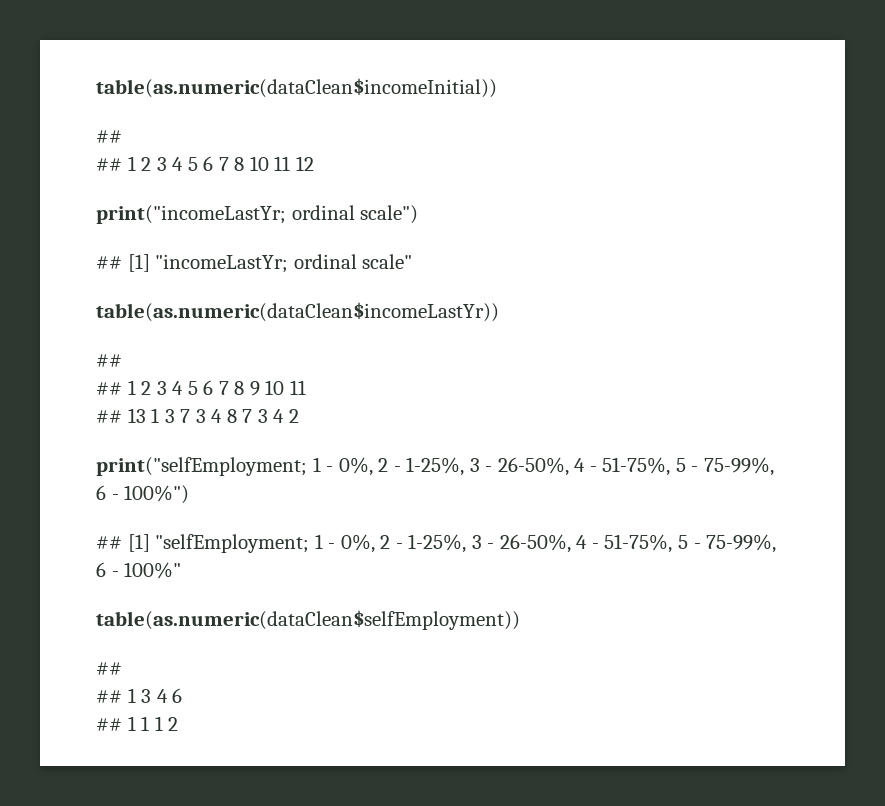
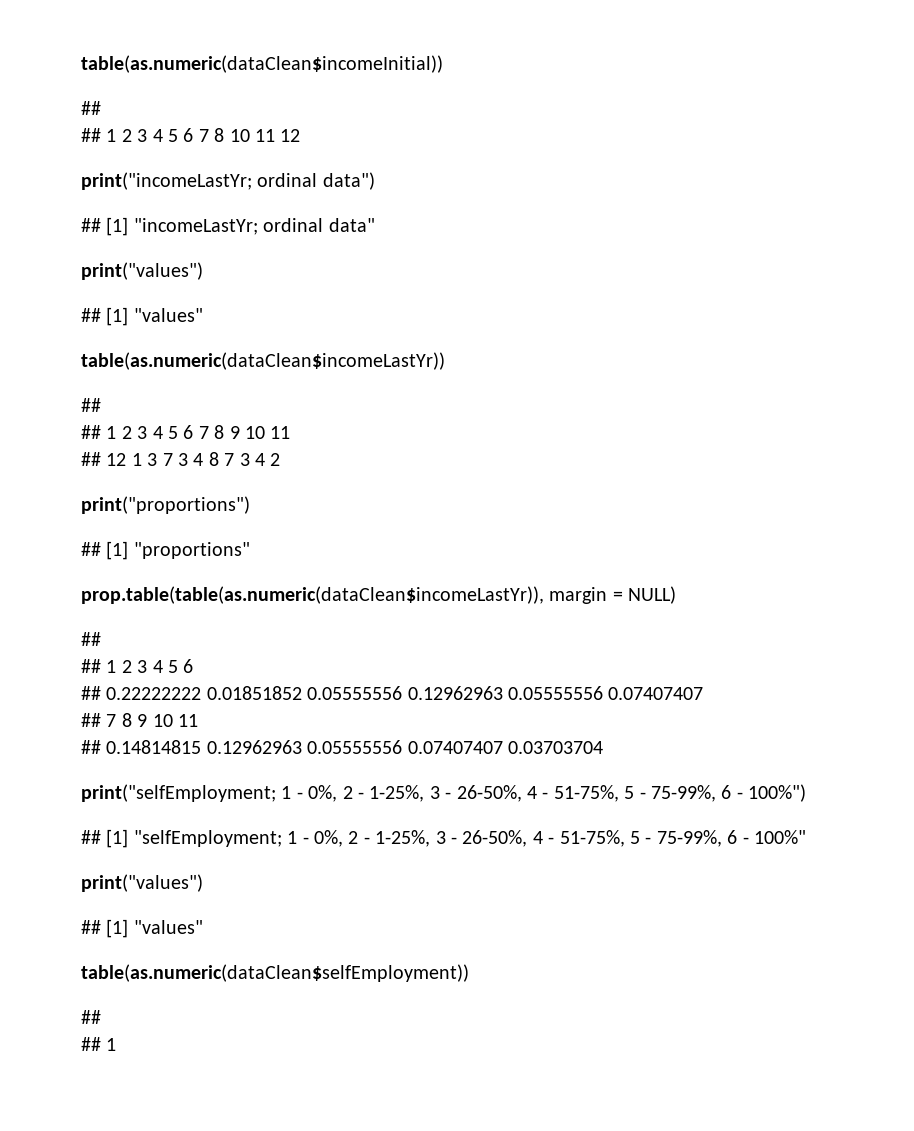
- print("incomeLastYr; ordinal scale")
+ print("incomeLastYr; ordinal data")
- ## [1] "incomeLastYr; ordinal scale"
+ ## [1] "incomeLastYr; ordinal data"
+ print("values")
+ ## [1] "values"
- ## 13 1 3 7 3 4 8 7 3 4 2
+ ## 12 1 3 7 3 4 8 7 3 4 2
+ print("proportions")
+ ## [1] "proportions"
+ prop.table(table(as.numeric(dataClean$incomeLastYr)), margin = NULL)
+ ##
+ ## 1 2 3 4 5 6
+ ## 0.22222222 0.01851852 0.05555556 0.12962963 0.05555556 0.07407407
+ ## 7 8 9 10 11
+ ## 0.14814815 0.12962963 0.05555556 0.07407407 0.03703704
  ## [1] "selfEmployment; 1 - 0%, 2 - 1-25%, 3 - 26-50%, 4 - 51-75%, 5 - 75-99%, 6 - 100%"
+ print("values")
+ ## [1] "values"
  table(as.numeric(dataClean$selfEmployment))
  ##
- ## 1 3 4 6
- ## 1 1 1 2
+ ## 1

